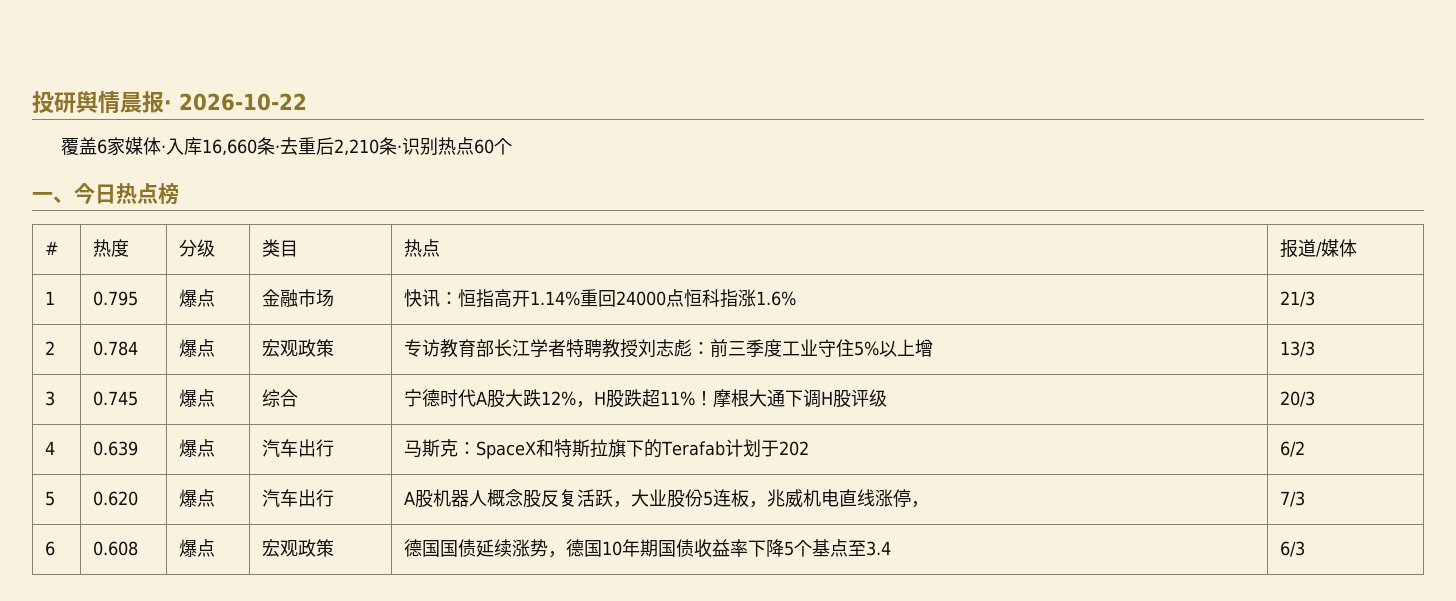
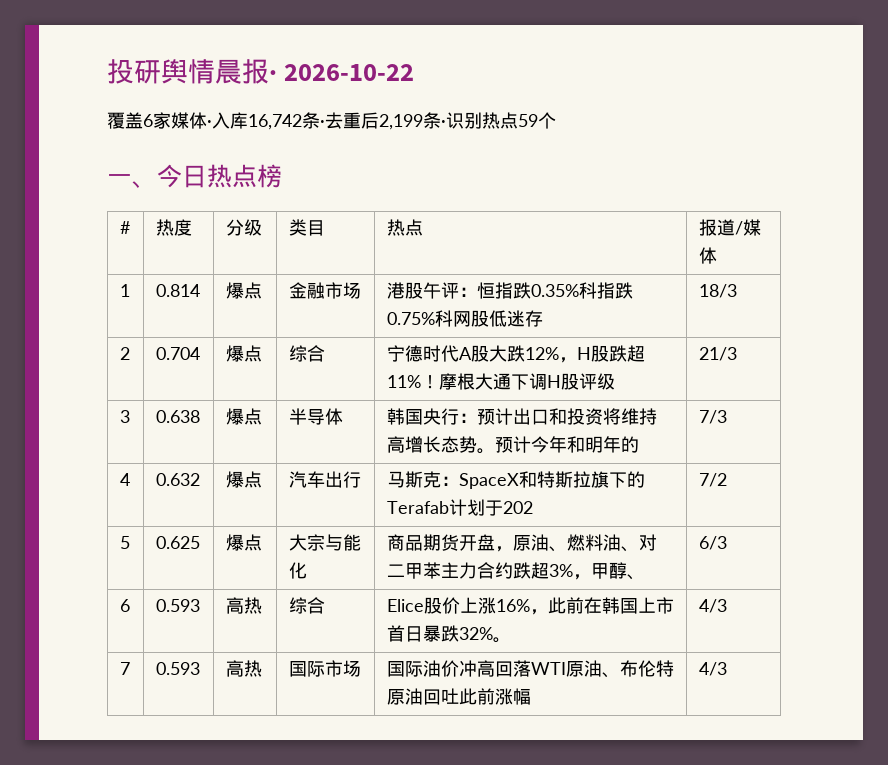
- 覆盖6家媒体·入库16,660条·去重后2,210条·识别热点60个
+ 覆盖6家媒体·入库16,742条·去重后2,199条·识别热点59个
- 1 | 0.795 | 爆点 | 金融市场 | 快讯：恒指高开1.14%重回24000点恒科指涨1.6% | 21/3
- 2 | 0.784 | 爆点 | 宏观政策 | 专访教育部长江学者特聘教授刘志彪：前三季度工业守住5%以上增 | 13/3
- 3 | 0.745 | 爆点 | 综合 | 宁德时代A股大跌12%，H股跌超11%！摩根大通下调H股评级 | 20/3
+ 1 | 0.814 | 爆点 | 金融市场 | 港股午评：恒指跌0.35%科指跌0.75%科网股低迷存 | 18/3
+ 2 | 0.704 | 爆点 | 综合 | 宁德时代A股大跌12%，H股跌超11%！摩根大通下调H股评级 | 21/3
+ 3 | 0.638 | 爆点 | 半导体 | 韩国央行：预计出口和投资将维持高增长态势。预计今年和明年的 | 7/3
- 4 | 0.639 | 爆点 | 汽车出行 | 马斯克：SpaceX和特斯拉旗下的Terafab计划于202 | 6/2
+ 4 | 0.632 | 爆点 | 汽车出行 | 马斯克：SpaceX和特斯拉旗下的Terafab计划于202 | 7/2
- 5 | 0.620 | 爆点 | 汽车出行 | A股机器人概念股反复活跃，大业股份5连板，兆威机电直线涨停， | 7/3
- 6 | 0.608 | 爆点 | 宏观政策 | 德国国债延续涨势，德国10年期国债收益率下降5个基点至3.4 | 6/3
+ 5 | 0.625 | 爆点 | 大宗与能化 | 商品期货开盘，原油、燃料油、对二甲苯主力合约跌超3%，甲醇、 | 6/3
+ 6 | 0.593 | 高热 | 综合 | Elice股价上涨16%，此前在韩国上市首日暴跌32%。 | 4/3
+ 7 | 0.593 | 高热 | 国际市场 | 国际油价冲高回落WTI原油、布伦特原油回吐此前涨幅 | 4/3

